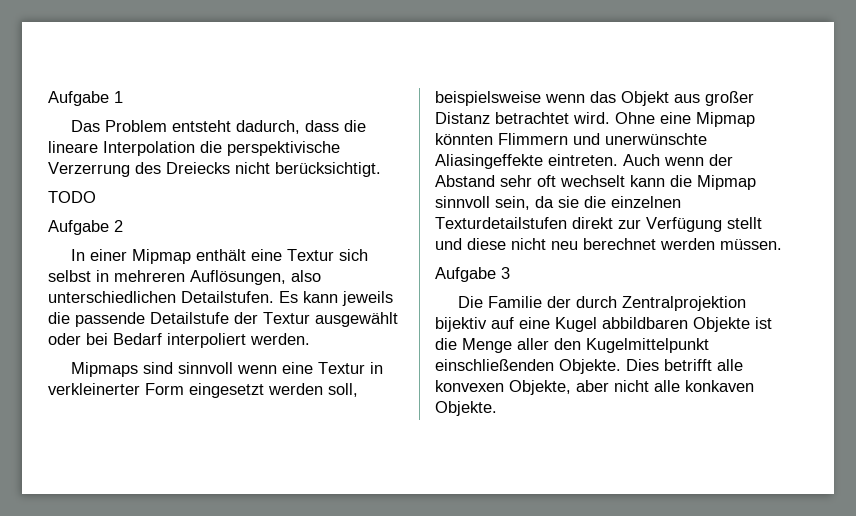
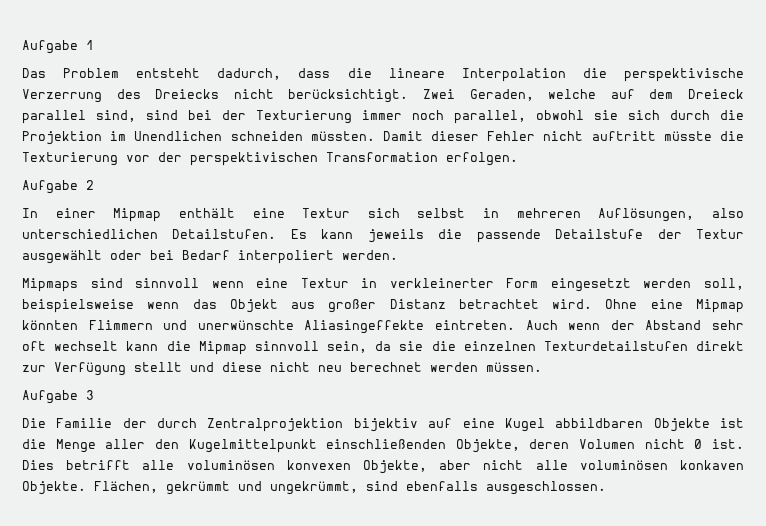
- Das Problem entsteht dadurch, dass die lineare Interpolation die perspektivische Verzerrung des Dreiecks nicht berücksichtigt.
- TODO
+ Das Problem entsteht dadurch, dass die lineare Interpolation die perspektivische Verzerrung des Dreiecks nicht berücksichtigt. Zwei Geraden, welche auf dem Dreieck parallel sind, sind bei der Texturierung immer noch parallel, obwohl sie sich durch die Projektion im Unendlichen schneiden müssten. Damit dieser Fehler nicht auftritt müsste die Texturierung vor der perspektivischen Transformation erfolgen.
- Die Familie der durch Zentralprojektion bijektiv auf eine Kugel abbildbaren Objekte ist die Menge aller den Kugelmittelpunkt einschließenden Objekte.
+ Die Familie der durch Zentralprojektion bijektiv auf eine Kugel abbildbaren Objekte ist die Menge aller den Kugelmittelpunkt einschließenden Objekte, deren Volumen nicht 0 ist.
- Dies betrifft alle konvexen Objekte, aber nicht alle konkaven Objekte.
+ Dies betrifft alle voluminösen konvexen Objekte, aber nicht alle voluminösen konkaven Objekte.
+ Flächen, gekrümmt und ungekrümmt, sind ebenfalls ausgeschlossen.

